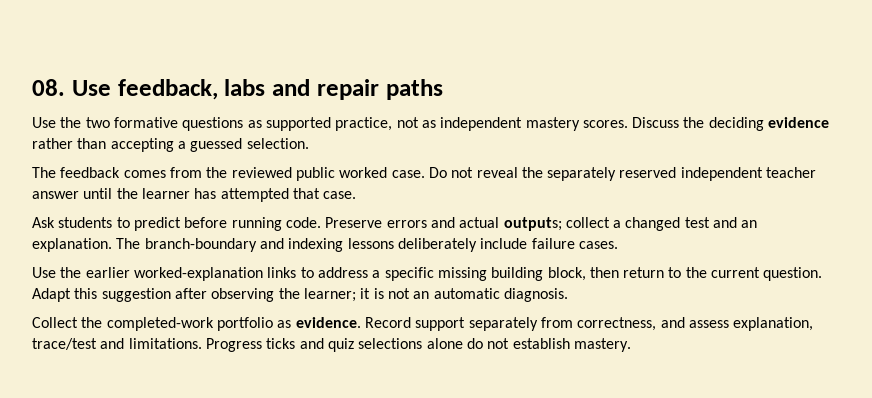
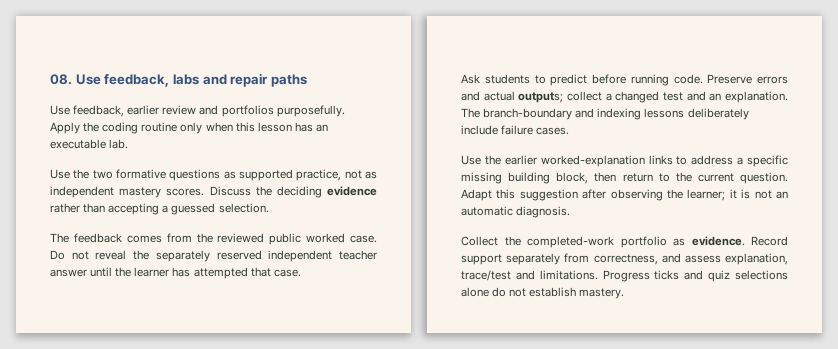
+ Use feedback, earlier review and portfolios purposefully. Apply the coding routine only when this lesson has an executable lab.

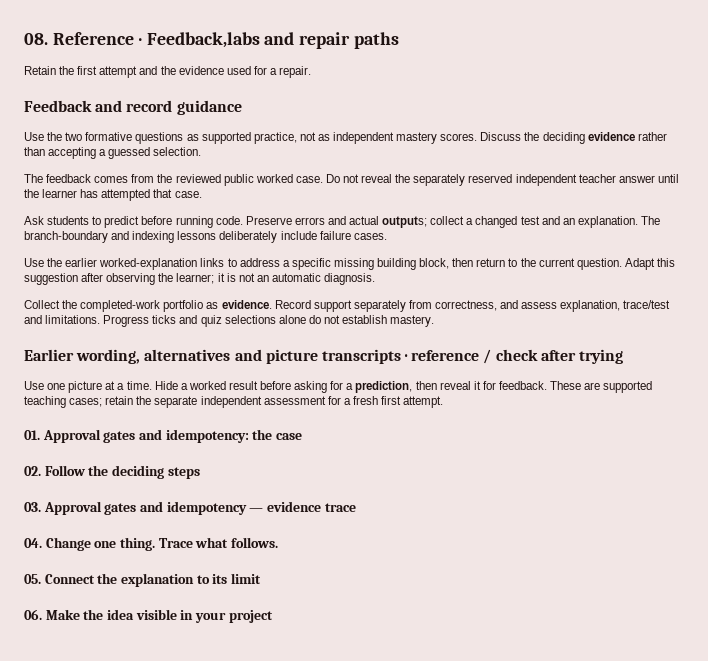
- 08. Use feedback, labs and repair paths
+ 08. Reference · Feedback,labs and repair paths
- Use feedback, earlier review and portfolios purposefully. Apply the coding routine only when this lesson has an executable lab.
+ Retain the first attempt and the evidence used for a repair.
+ Feedback and record guidance
+ Earlier wording, alternatives and picture transcripts · reference / check after trying
+ Use one picture at a time. Hide a worked result before asking for a prediction, then reveal it for feedback. These are supported teaching cases; retain the separate independent assessment for a fresh first attempt.
+ 01. Approval gates and idempotency: the case
+ 02. Follow the deciding steps
+ 03. Approval gates and idempotency — evidence trace
+ 04. Change one thing. Trace what follows.
+ 05. Connect the explanation to its limit
+ 06. Make the idea visible in your project

